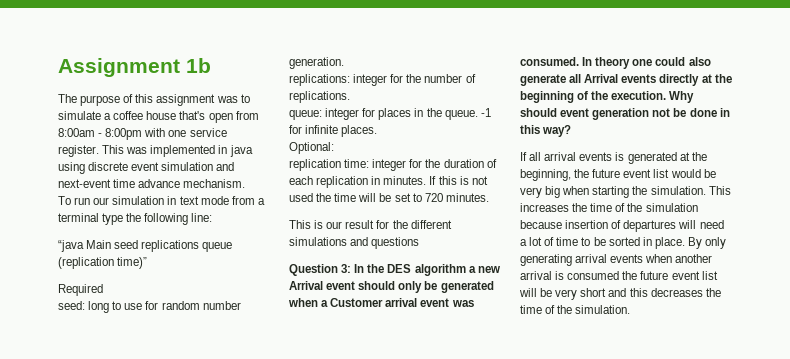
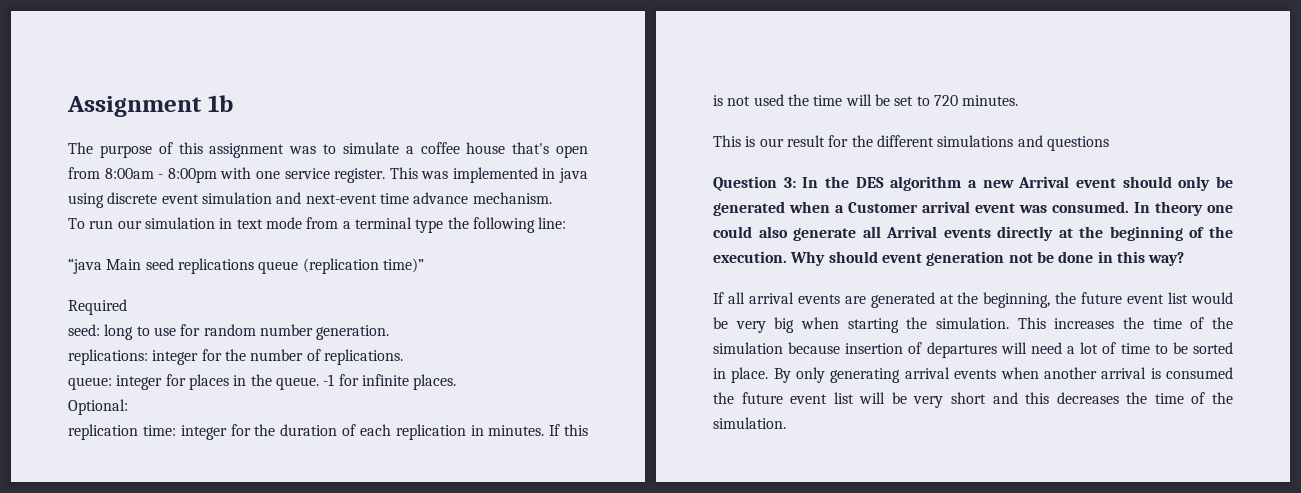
- If all arrival events is generated at the beginning, the future event list would be very big when starting the simulation.
+ If all arrival events are generated at the beginning, the future event list would be very big when starting the simulation.

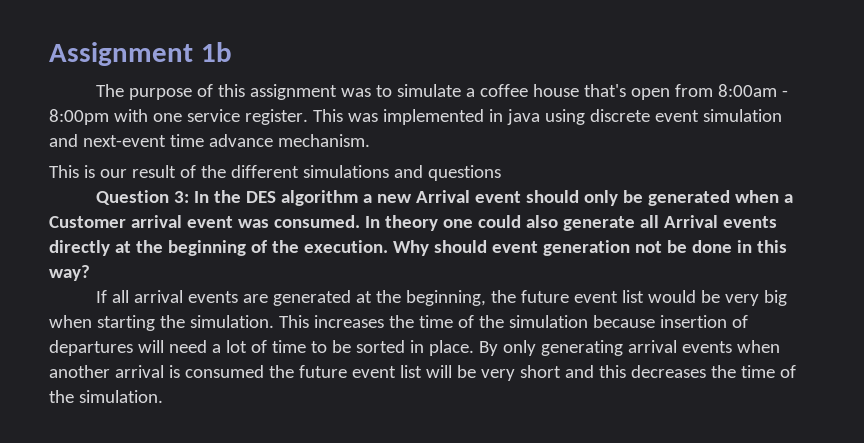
- To run our simulation in text mode from a terminal type the following line:
- “java Main seed replications queue (replication time)”
- Required
- seed: long to use for random number generation.
- replications: integer for the number of replications.
- queue: integer for places in the queue. -1 for infinite places.
- Optional:
- replication time: integer for the duration of each replication in minutes. If this is not used the time will be set to 720 minutes.
- This is our result for the different simulations and questions
+ This is our result of the different simulations and questions

